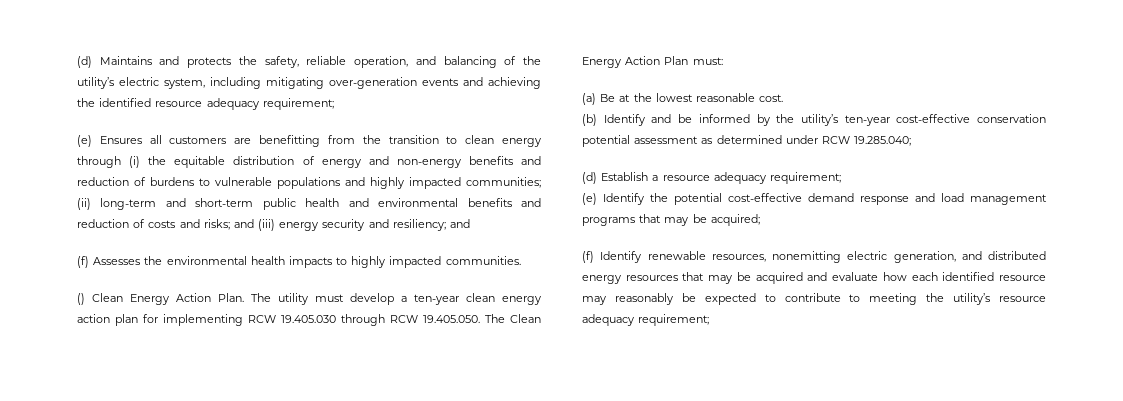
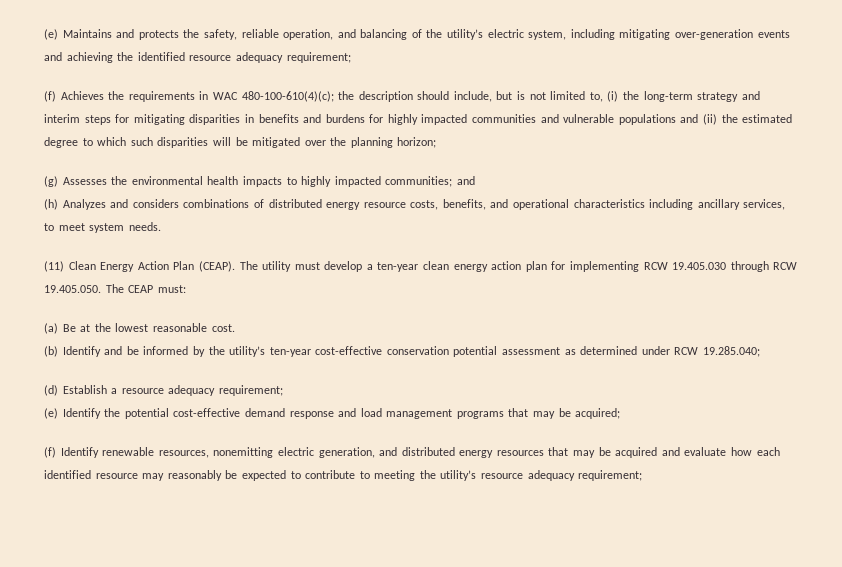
- (d) Maintains and protects the safety, reliable operation, and balancing of the utility’s electric system, including mitigating over-generation events and achieving the identified resource adequacy requirement;
+ (e) Maintains and protects the safety, reliable operation, and balancing of the utility’s electric system, including mitigating over-generation events and achieving the identified resource adequacy requirement;
- (e) Ensures all customers are benefitting from the transition to clean energy through (i) the equitable distribution of energy and non-energy benefits and reduction of burdens to vulnerable populations and highly impacted communities; (ii) long-term and short-term public health and environmental benefits and reduction of costs and risks; and (iii) energy security and resiliency; and
- (f) Assesses the environmental health impacts to highly impacted communities.
- () Clean Energy Action Plan.
+ (f) Achieves the requirements in WAC 480-100-610(4)(c); the description should include, but is not limited to, (i) the long-term strategy and interim steps for mitigating disparities in benefits and burdens for highly impacted communities and vulnerable populations and (ii) the estimated degree to which such disparities will be mitigated over the planning horizon;
+ (g) Assesses the environmental health impacts to highly impacted communities; and
+ (h) Analyzes and considers combinations of distributed energy resource costs, benefits, and operational characteristics including ancillary services, to meet system needs.
+ (11) Clean Energy Action Plan (CEAP).
- The utility must develop a ten-year clean energy action plan for implementing RCW 19.405.030 through RCW 19.405.050. The Clean Energy Action Plan must:
+ The utility must develop a ten-year clean energy action plan for implementing RCW 19.405.030 through RCW 19.405.050. The CEAP must:

